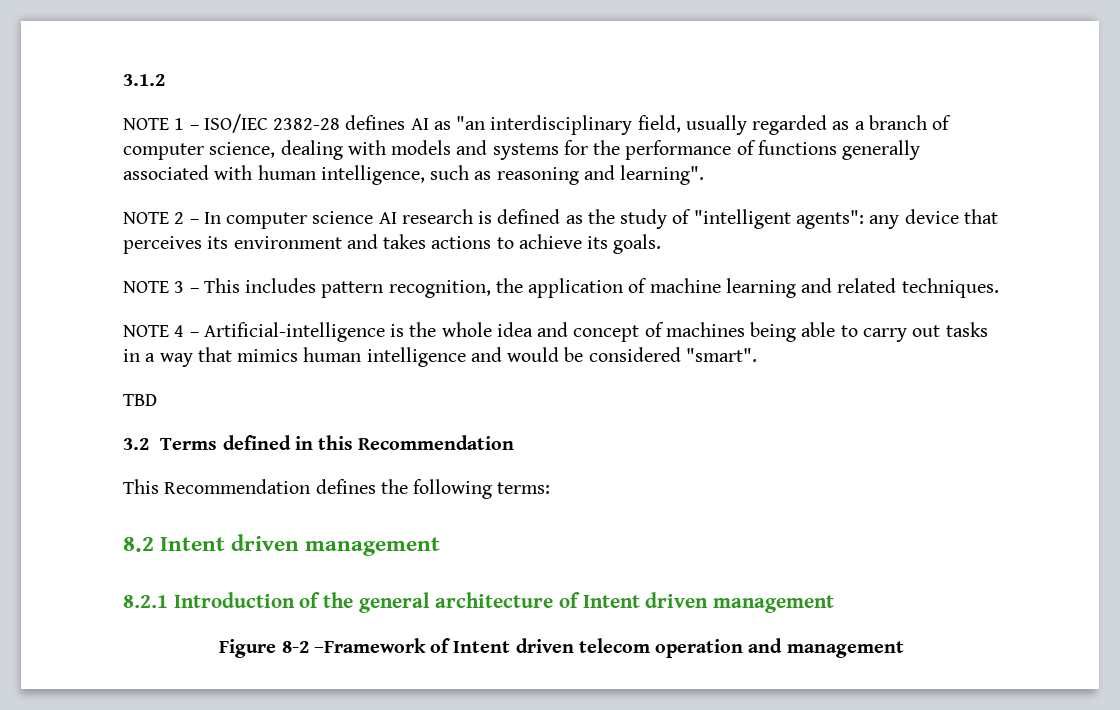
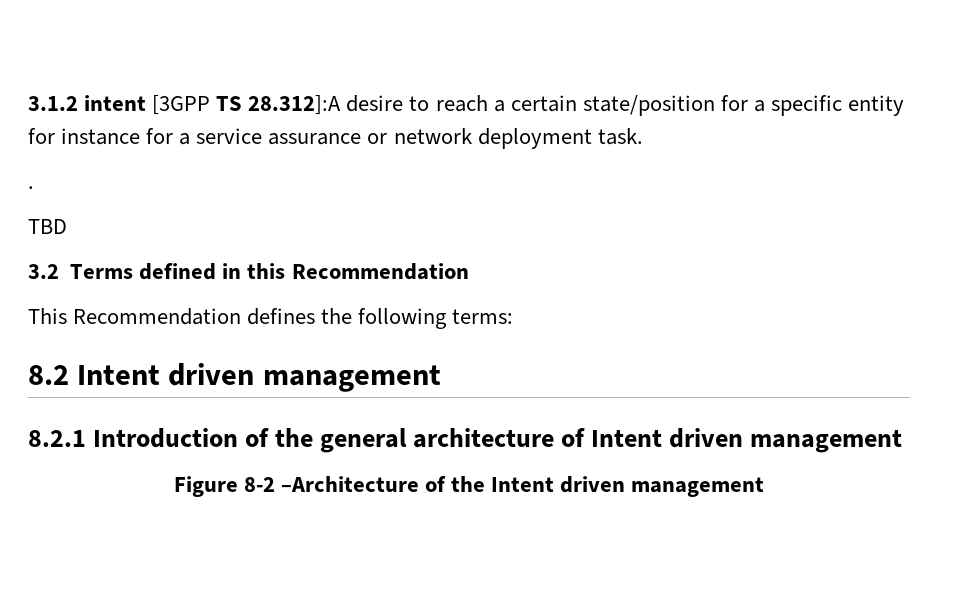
- 3.1.2
- NOTE 1 – ISO/IEC 2382-28 defines AI as "an interdisciplinary field, usually regarded as a branch of computer science, dealing with models and systems for the performance of functions generally associated with human intelligence, such as reasoning and learning".
- NOTE 2 – In computer science AI research is defined as the study of "intelligent agents": any device that perceives its environment and takes actions to achieve its goals.
- NOTE 3 – This includes pattern recognition, the application of machine learning and related techniques.
- NOTE 4 – Artificial-intelligence is the whole idea and concept of machines being able to carry out tasks in a way that mimics human intelligence and would be considered "smart".
+ 3.1.2 intent [3GPP TS 28.312]:A desire to reach a certain state/position for a specific entity for instance for a service assurance or network deployment task.
+ .
- Figure 8-2 –Framework of Intent driven telecom operation and management
+ Figure 8-2 –Architecture of the Intent driven management

